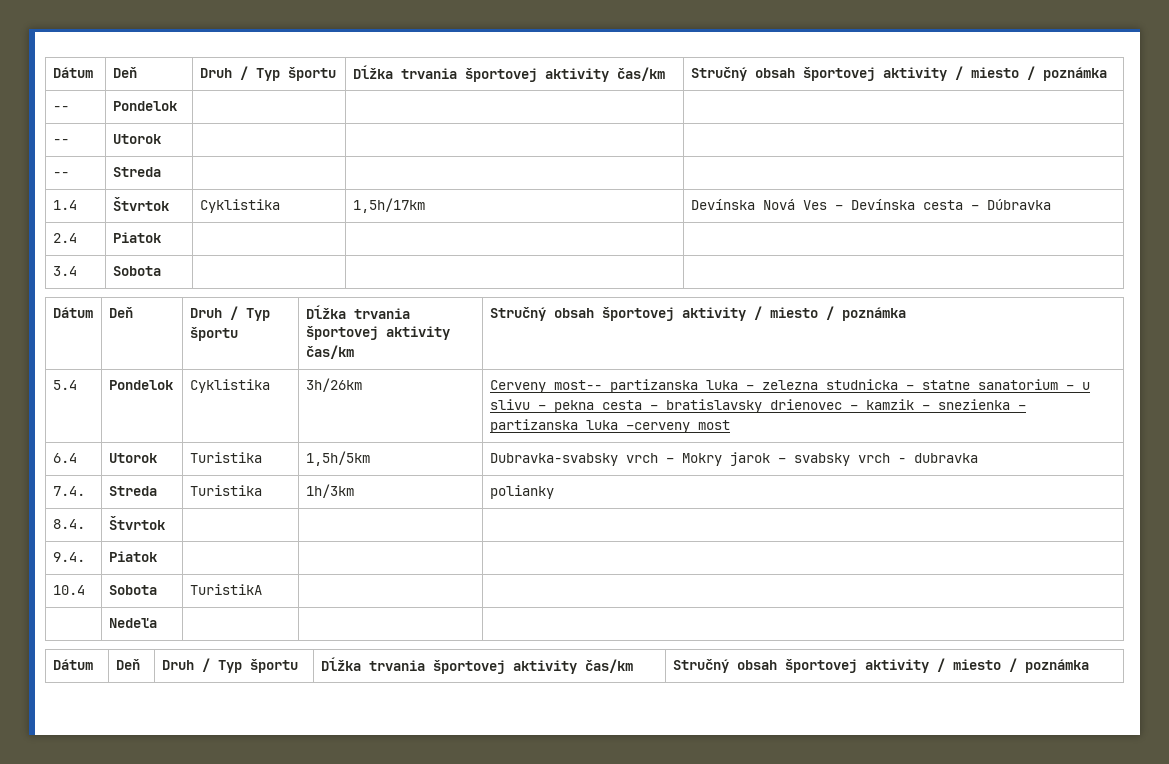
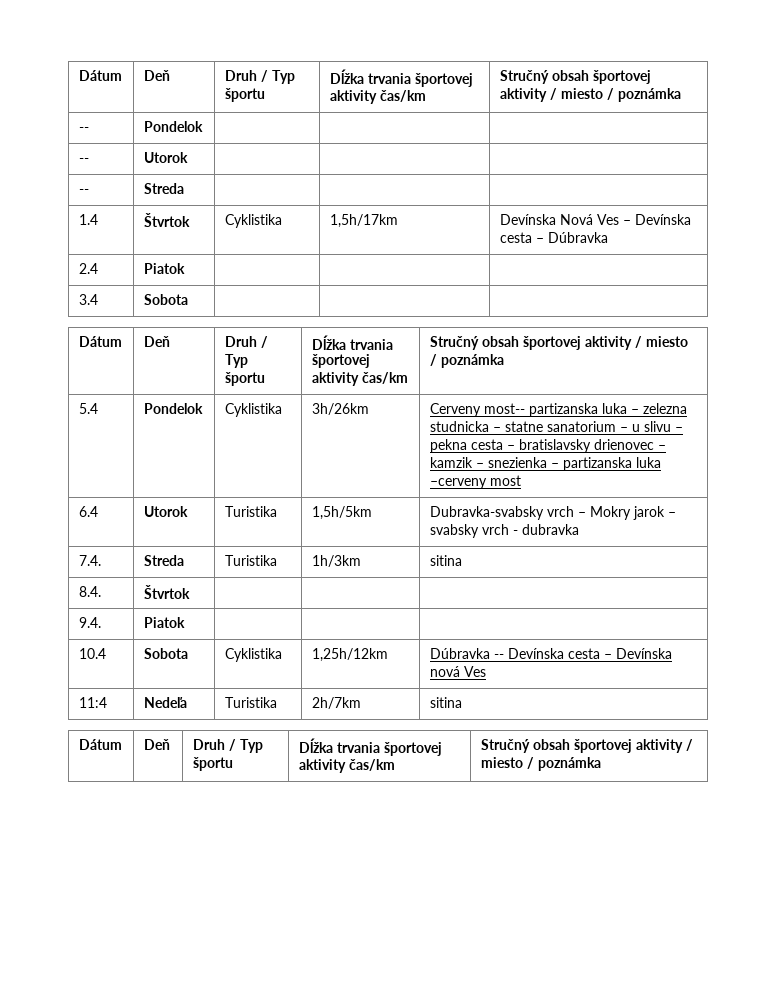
- 7.4. | Streda | Turistika | 1h/3km | polianky
+ 7.4. | Streda | Turistika | 1h/3km | sitina
- 10.4 | Sobota | TuristikA | |
- | Nedeľa | | |
+ 10.4 | Sobota | Cyklistika | 1,25h/12km | Dúbravka -- Devínska cesta – Devínska nová Ves
+ 11:4 | Nedeľa | Turistika | 2h/7km | sitina

